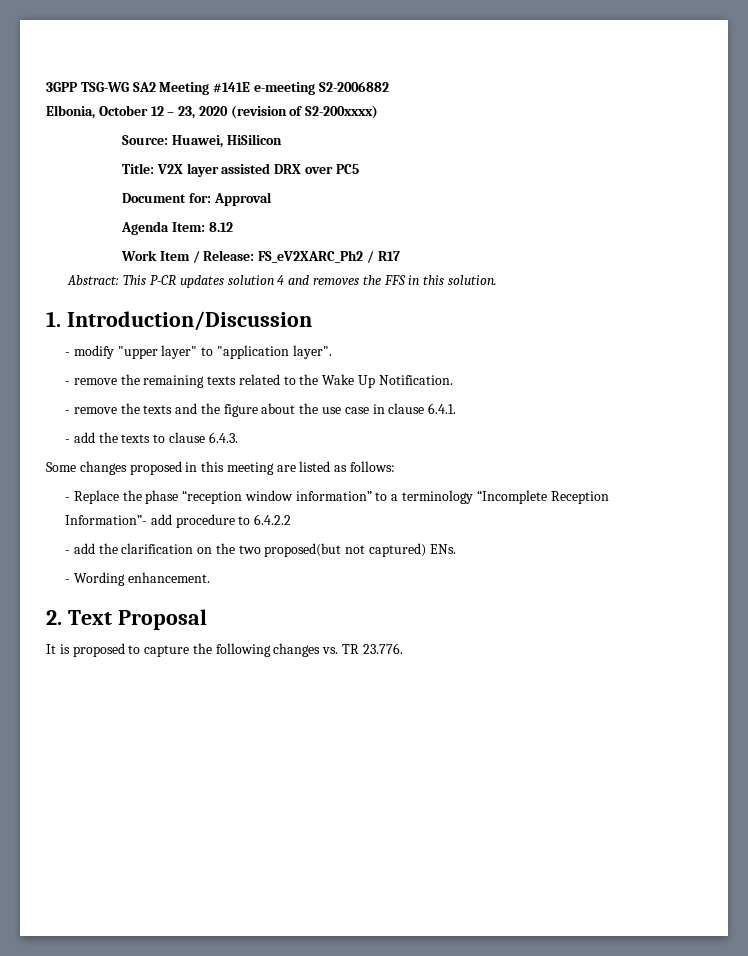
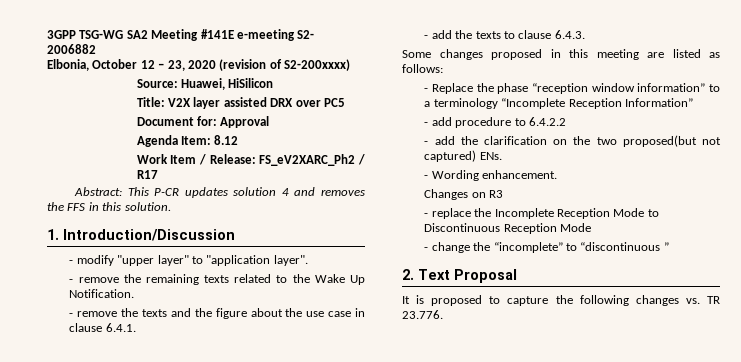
- 3GPP TSG-WG SA2 Meeting #141E e-meeting S2-2006882
+ 3GPP TSG-WG SA2 Meeting #141E e-meeting S2- 2006882
- - Replace the phase “reception window information” to a terminology “Incomplete Reception Information”- add procedure to 6.4.2.2
+ - Replace the phase “reception window information” to a terminology “Incomplete Reception Information”
+ - add procedure to 6.4.2.2
+ Changes on R3
+ - replace the Incomplete Reception Mode to Discontinuous Reception Mode
+ - change the “incomplete” to “discontinuous ”

